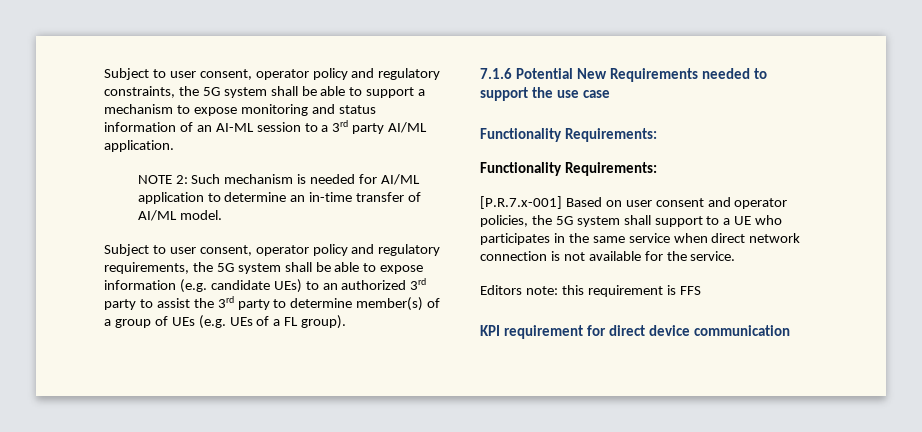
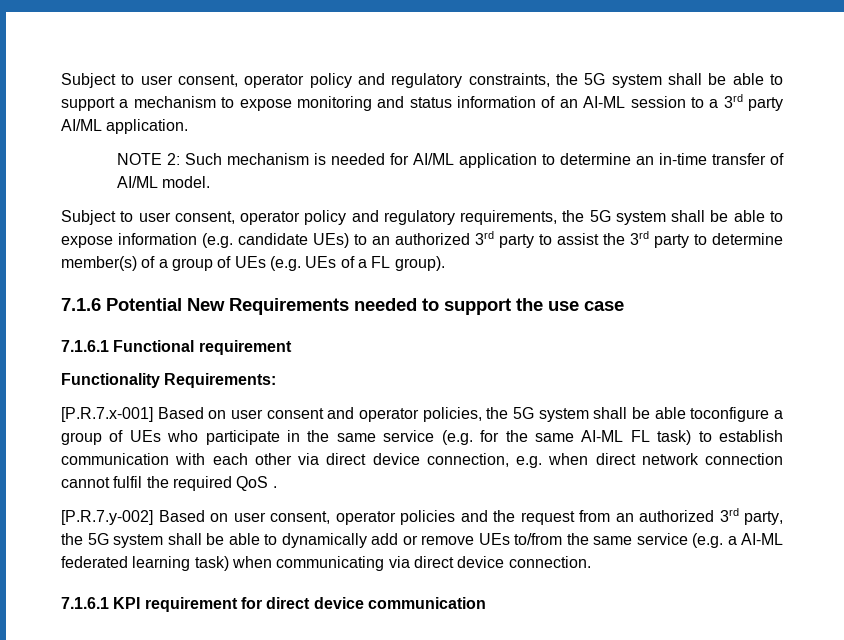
  7.1.6 Potential New Requirements needed to support the use case
- Functionality Requirements:
+ 7.1.6.1 Functional requirement
- [P.R.7.x-001] Based on user consent and operator policies, the 5G system shall support to a UE who participates in the same service when direct network connection is not available for the service.
- Editors note: this requirement is FFS
- KPI requirement for direct device communication
+ [P.R.7.x-001] Based on user consent and operator policies, the 5G system shall be able toconfigure a group of UEs who participate in the same service (e.g. for the same AI-ML FL task) to establish communication with each other via direct device connection, e.g. when direct network connection cannot fulfil the required QoS .
+ [P.R.7.y-002] Based on user consent, operator policies and the request from an authorized 3rd party, the 5G system shall be able to dynamically add or remove UEs to/from the same service (e.g. a AI-ML federated learning task) when communicating via direct device connection.
+ 7.1.6.1 KPI requirement for direct device communication

